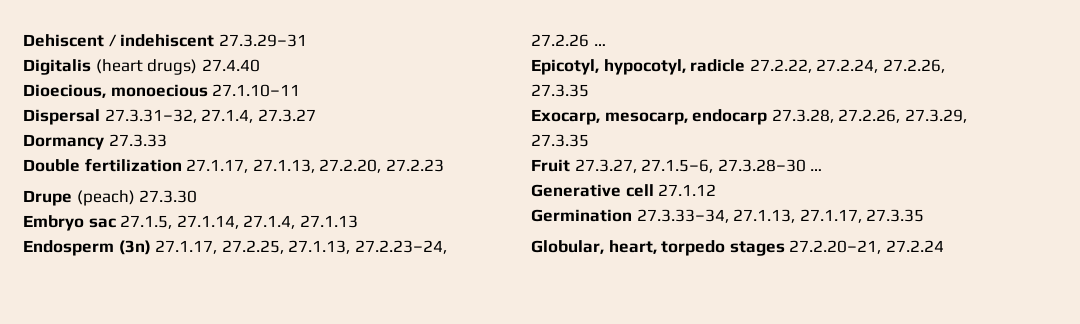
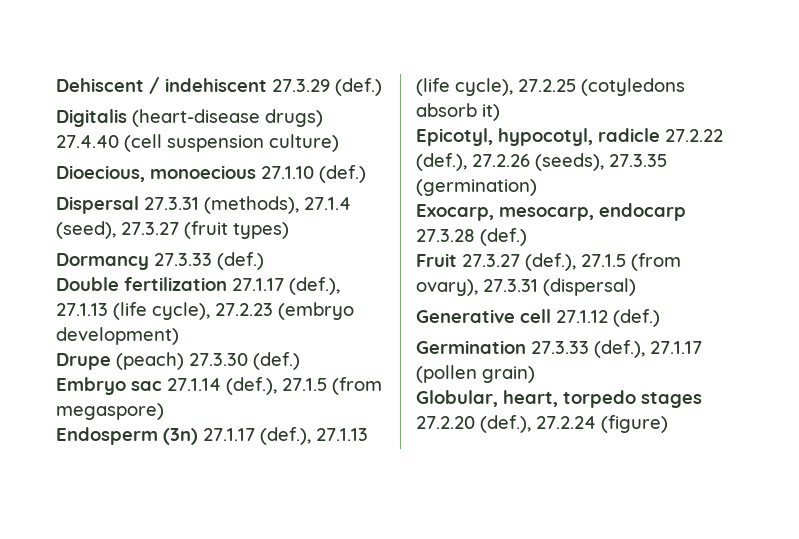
- Dehiscent / indehiscent 27.3.29–31
+ Dehiscent / indehiscent 27.3.29 (def.)
- Digitalis (heart drugs) 27.4.40
+ Digitalis (heart-disease drugs) 27.4.40 (cell suspension culture)
- Dioecious, monoecious 27.1.10–11
+ Dioecious, monoecious 27.1.10 (def.)
- Dispersal 27.3.31–32, 27.1.4, 27.3.27
+ Dispersal 27.3.31 (methods), 27.1.4 (seed), 27.3.27 (fruit types)
- Dormancy 27.3.33
+ Dormancy 27.3.33 (def.)
- Double fertilization 27.1.17, 27.1.13, 27.2.20, 27.2.23
+ Double fertilization 27.1.17 (def.), 27.1.13 (life cycle), 27.2.23 (embryo development)
- Drupe (peach) 27.3.30
+ Drupe (peach) 27.3.30 (def.)
- Embryo sac 27.1.5, 27.1.14, 27.1.4, 27.1.13
- Endosperm (3n) 27.1.17, 27.2.25, 27.1.13, 27.2.23–24, 27.2.26 …
+ Embryo sac 27.1.14 (def.), 27.1.5 (from megaspore)
+ Endosperm (3n) 27.1.17 (def.), 27.1.13 (life cycle), 27.2.25 (cotyledons absorb it)
- Epicotyl, hypocotyl, radicle 27.2.22, 27.2.24, 27.2.26, 27.3.35
+ Epicotyl, hypocotyl, radicle 27.2.22 (def.), 27.2.26 (seeds), 27.3.35 (germination)
- Exocarp, mesocarp, endocarp 27.3.28, 27.2.26, 27.3.29, 27.3.35
- Fruit 27.3.27, 27.1.5–6, 27.3.28–30 …
+ Exocarp, mesocarp, endocarp 27.3.28 (def.)
+ Fruit 27.3.27 (def.), 27.1.5 (from ovary), 27.3.31 (dispersal)
- Generative cell 27.1.12
+ Generative cell 27.1.12 (def.)
- Germination 27.3.33–34, 27.1.13, 27.1.17, 27.3.35
+ Germination 27.3.33 (def.), 27.1.17 (pollen grain)
- Globular, heart, torpedo stages 27.2.20–21, 27.2.24
+ Globular, heart, torpedo stages 27.2.20 (def.), 27.2.24 (figure)

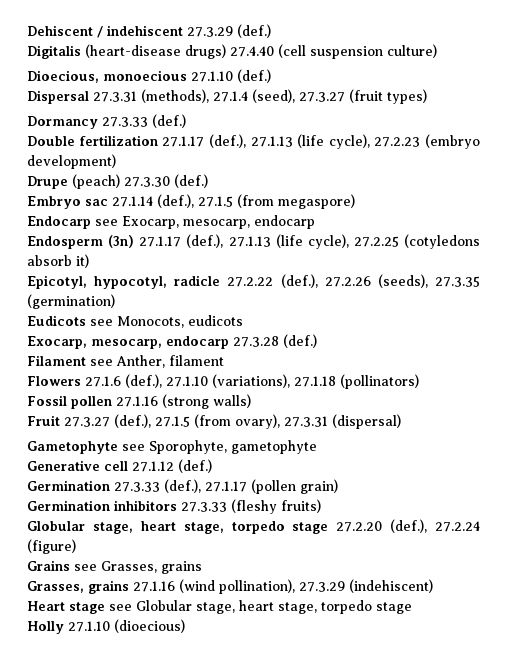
+ Endocarp see Exocarp, mesocarp, endocarp
+ Eudicots see Monocots, eudicots
+ Filament see Anther, filament
+ Flowers 27.1.6 (def.), 27.1.10 (variations), 27.1.18 (pollinators)
+ Fossil pollen 27.1.16 (strong walls)
+ Gametophyte see Sporophyte, gametophyte
- Globular, heart, torpedo stages 27.2.20 (def.), 27.2.24 (figure)
+ Germination inhibitors 27.3.33 (fleshy fruits)
+ Globular stage, heart stage, torpedo stage 27.2.20 (def.), 27.2.24 (figure)
+ Grains see Grasses, grains
+ Grasses, grains 27.1.16 (wind pollination), 27.3.29 (indehiscent)
+ Heart stage see Globular stage, heart stage, torpedo stage
+ Holly 27.1.10 (dioecious)

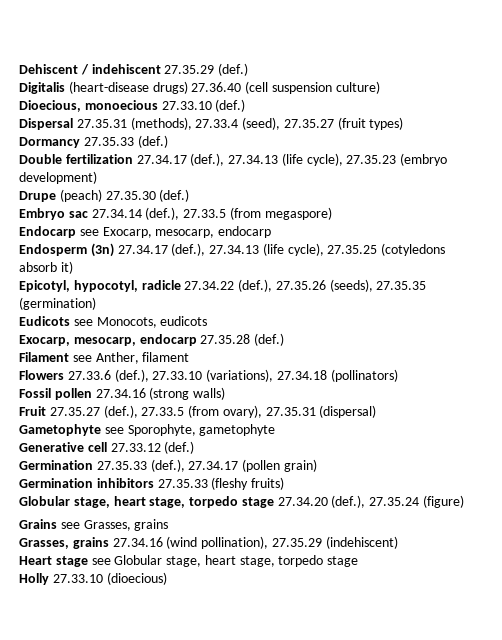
- Dehiscent / indehiscent 27.3.29 (def.)
+ Dehiscent / indehiscent 27.35.29 (def.)
- Digitalis (heart-disease drugs) 27.4.40 (cell suspension culture)
+ Digitalis (heart-disease drugs) 27.36.40 (cell suspension culture)
- Dioecious, monoecious 27.1.10 (def.)
+ Dioecious, monoecious 27.33.10 (def.)
- Dispersal 27.3.31 (methods), 27.1.4 (seed), 27.3.27 (fruit types)
+ Dispersal 27.35.31 (methods), 27.33.4 (seed), 27.35.27 (fruit types)
- Dormancy 27.3.33 (def.)
+ Dormancy 27.35.33 (def.)
- Double fertilization 27.1.17 (def.), 27.1.13 (life cycle), 27.2.23 (embryo development)
+ Double fertilization 27.34.17 (def.), 27.34.13 (life cycle), 27.35.23 (embryo development)
- Drupe (peach) 27.3.30 (def.)
+ Drupe (peach) 27.35.30 (def.)
- Embryo sac 27.1.14 (def.), 27.1.5 (from megaspore)
+ Embryo sac 27.34.14 (def.), 27.33.5 (from megaspore)
- Endosperm (3n) 27.1.17 (def.), 27.1.13 (life cycle), 27.2.25 (cotyledons absorb it)
+ Endosperm (3n) 27.34.17 (def.), 27.34.13 (life cycle), 27.35.25 (cotyledons absorb it)
- Epicotyl, hypocotyl, radicle 27.2.22 (def.), 27.2.26 (seeds), 27.3.35 (germination)
+ Epicotyl, hypocotyl, radicle 27.34.22 (def.), 27.35.26 (seeds), 27.35.35 (germination)
- Exocarp, mesocarp, endocarp 27.3.28 (def.)
+ Exocarp, mesocarp, endocarp 27.35.28 (def.)
- Flowers 27.1.6 (def.), 27.1.10 (variations), 27.1.18 (pollinators)
+ Flowers 27.33.6 (def.), 27.33.10 (variations), 27.34.18 (pollinators)
- Fossil pollen 27.1.16 (strong walls)
+ Fossil pollen 27.34.16 (strong walls)
- Fruit 27.3.27 (def.), 27.1.5 (from ovary), 27.3.31 (dispersal)
+ Fruit 27.35.27 (def.), 27.33.5 (from ovary), 27.35.31 (dispersal)
- Generative cell 27.1.12 (def.)
+ Generative cell 27.33.12 (def.)
- Germination 27.3.33 (def.), 27.1.17 (pollen grain)
+ Germination 27.35.33 (def.), 27.34.17 (pollen grain)
- Germination inhibitors 27.3.33 (fleshy fruits)
+ Germination inhibitors 27.35.33 (fleshy fruits)
- Globular stage, heart stage, torpedo stage 27.2.20 (def.), 27.2.24 (figure)
+ Globular stage, heart stage, torpedo stage 27.34.20 (def.), 27.35.24 (figure)
- Grasses, grains 27.1.16 (wind pollination), 27.3.29 (indehiscent)
+ Grasses, grains 27.34.16 (wind pollination), 27.35.29 (indehiscent)
- Holly 27.1.10 (dioecious)
+ Holly 27.33.10 (dioecious)

